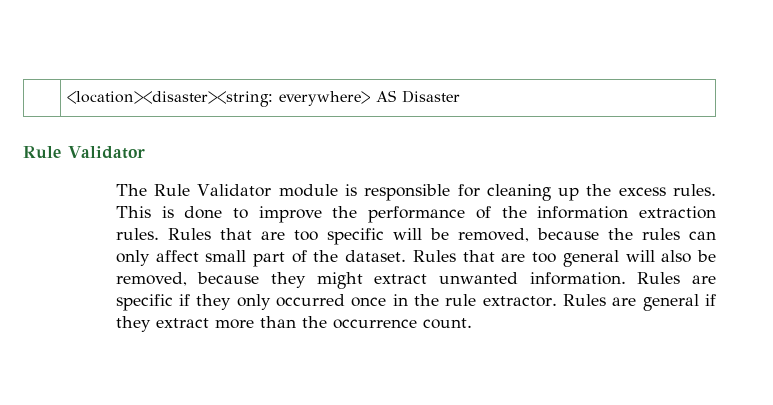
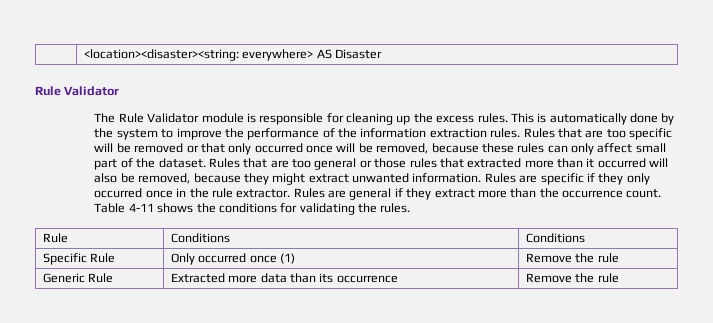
- This is done to improve the performance of the information extraction rules.
+ This is automatically done by the system to improve the performance of the information extraction rules.
- Rules that are too specific will be removed, because the rules can only affect small part of the dataset.
+ Rules that are too specific will be removed or that only occurred once will be removed, because these rules can only affect small part of the dataset.
- Rules that are too general will also be removed, because they might extract unwanted information.
+ Rules that are too general or those rules that extracted more than it occurred will also be removed, because they might extract unwanted information.
+ Table 4-11 shows the conditions for validating the rules.
+ Rule | Conditions | Conditions
+ Specific Rule | Only occurred once (1) | Remove the rule
+ Generic Rule | Extracted more data than its occurrence | Remove the rule

